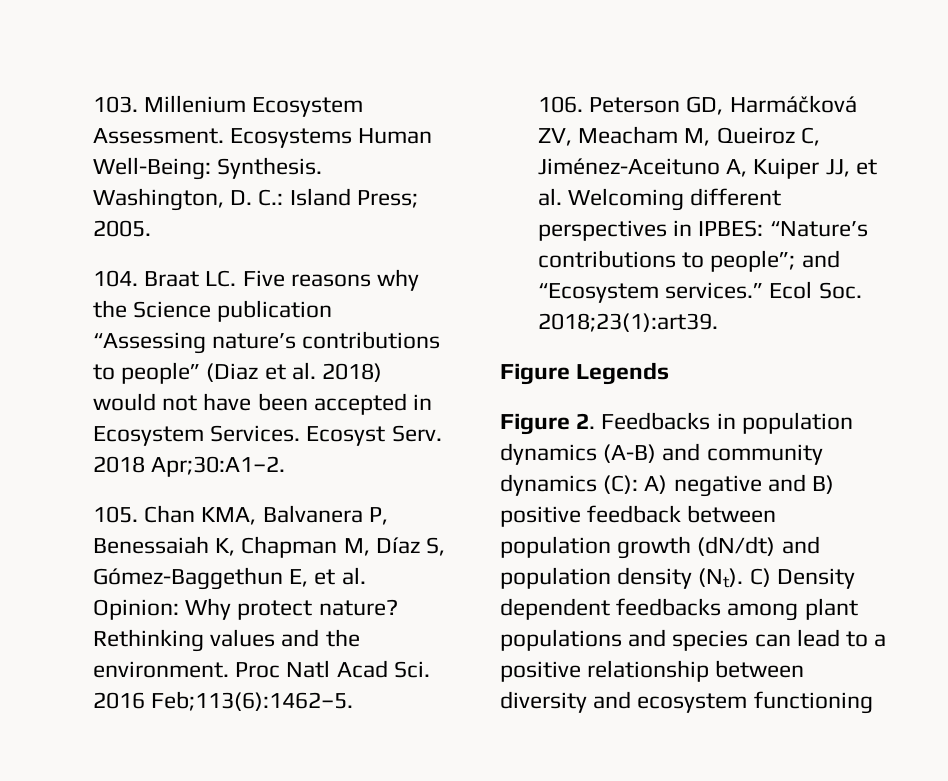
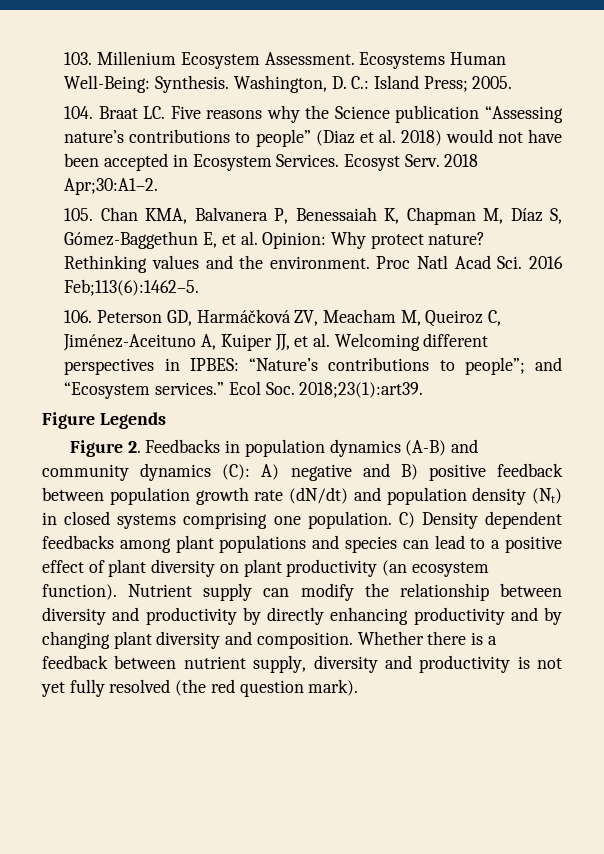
- Figure 2. Feedbacks in population dynamics (A-B) and community dynamics (C): A) negative and B) positive feedback between population growth (dN/dt) and population density (Nt). C) Density dependent feedbacks among plant populations and species can lead to a positive relationship between diversity and ecosystem functioning
+ Figure 2. Feedbacks in population dynamics (A-B) and community dynamics (C): A) negative and B) positive feedback between population growth rate (dN/dt) and population density (Nt) in closed systems comprising one population. C) Density dependent feedbacks among plant populations and species can lead to a positive effect of plant diversity on plant productivity (an ecosystem function). Nutrient supply can modify the relationship between diversity and productivity by directly enhancing productivity and by changing plant diversity and composition. Whether there is a feedback between nutrient supply, diversity and productivity is not yet fully resolved (the red question mark).

